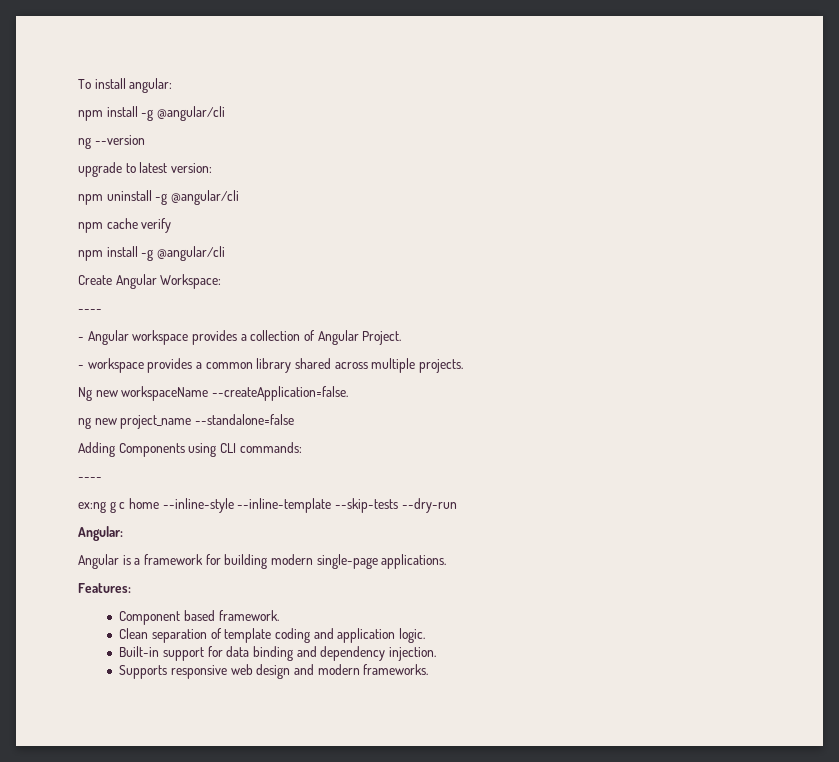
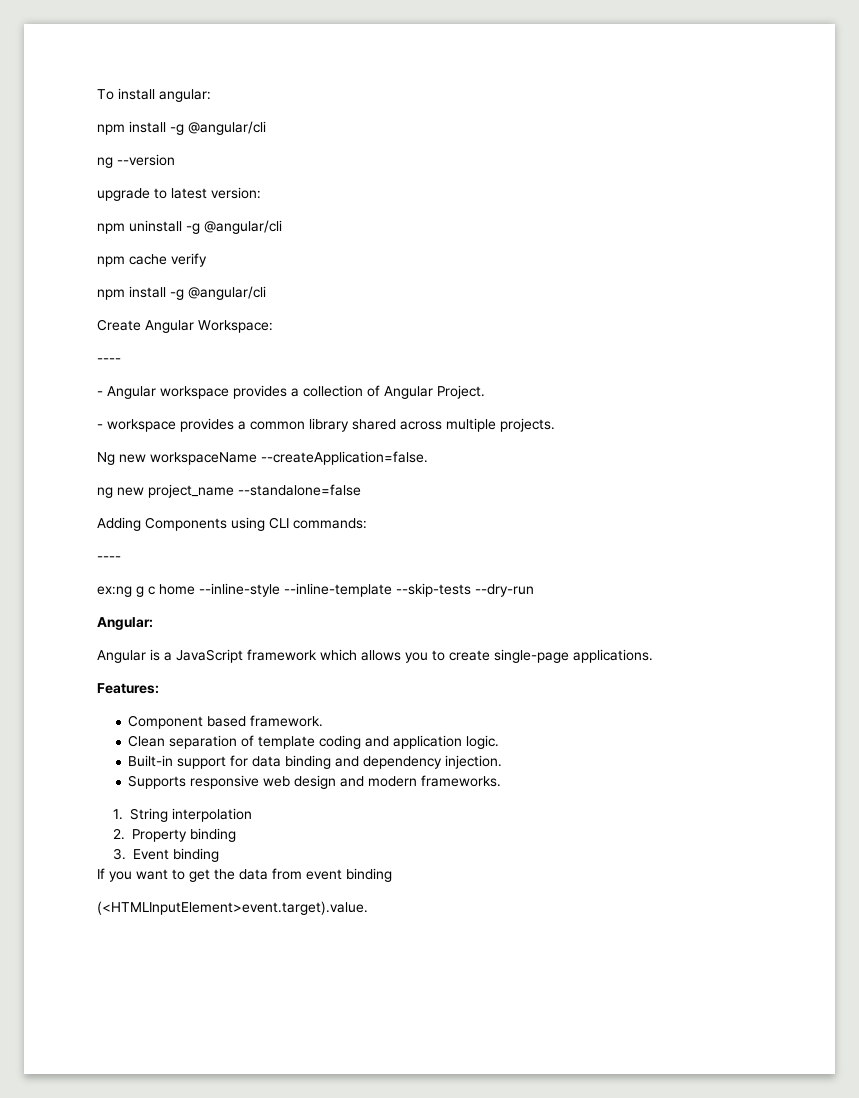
- Angular is a framework for building modern single-page applications.
+ Angular is a JavaScript framework which allows you to create single-page applications.
+ 1. String interpolation
+ 2. Property binding
+ 3. Event binding
+ If you want to get the data from event binding
+ (<HTMLInputElement>event.target).value.

